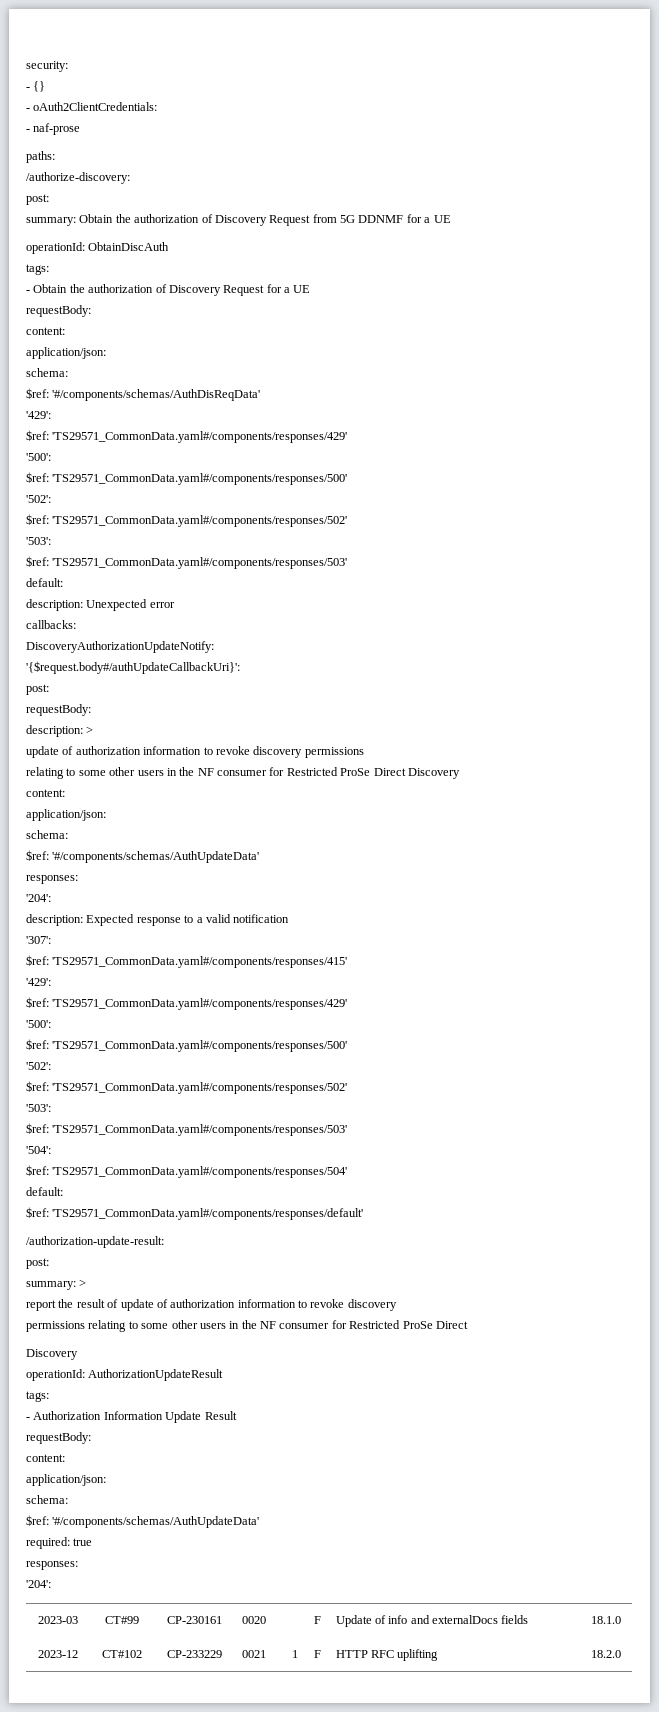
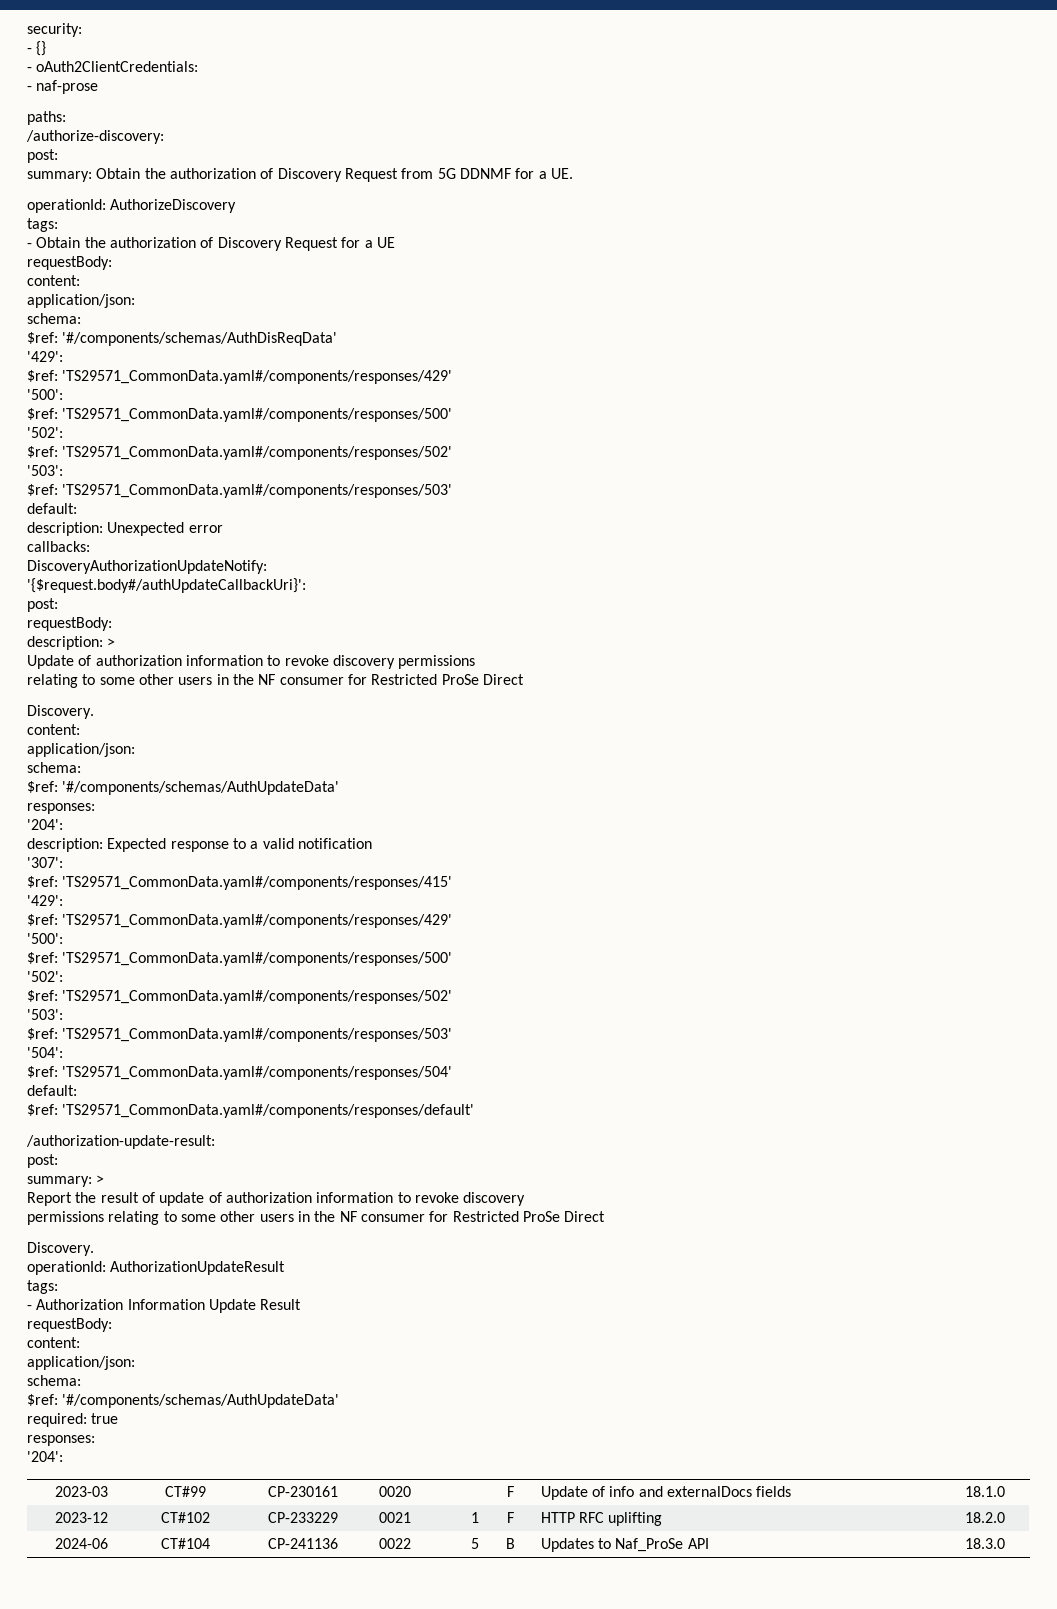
- summary: Obtain the authorization of Discovery Request from 5G DDNMF for a UE
- operationId: ObtainDiscAuth
+ summary: Obtain the authorization of Discovery Request from 5G DDNMF for a UE.
+ operationId: AuthorizeDiscovery
- update of authorization information to revoke discovery permissions
- relating to some other users in the NF consumer for Restricted ProSe Direct Discovery
+ Update of authorization information to revoke discovery permissions
+ relating to some other users in the NF consumer for Restricted ProSe Direct
+ Discovery.
- report the result of update of authorization information to revoke discovery
+ Report the result of update of authorization information to revoke discovery
  permissions relating to some other users in the NF consumer for Restricted ProSe Direct
- Discovery
+ Discovery.
+ 2024-06 | CT#104 | CP-241136 | 0022 | 5 | B | Updates to Naf_ProSe API | 18.3.0

